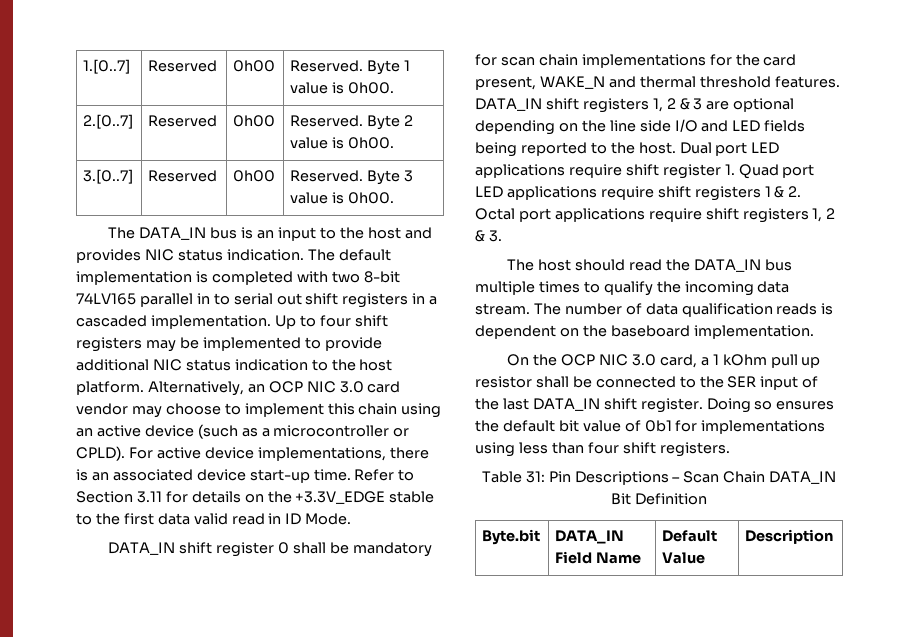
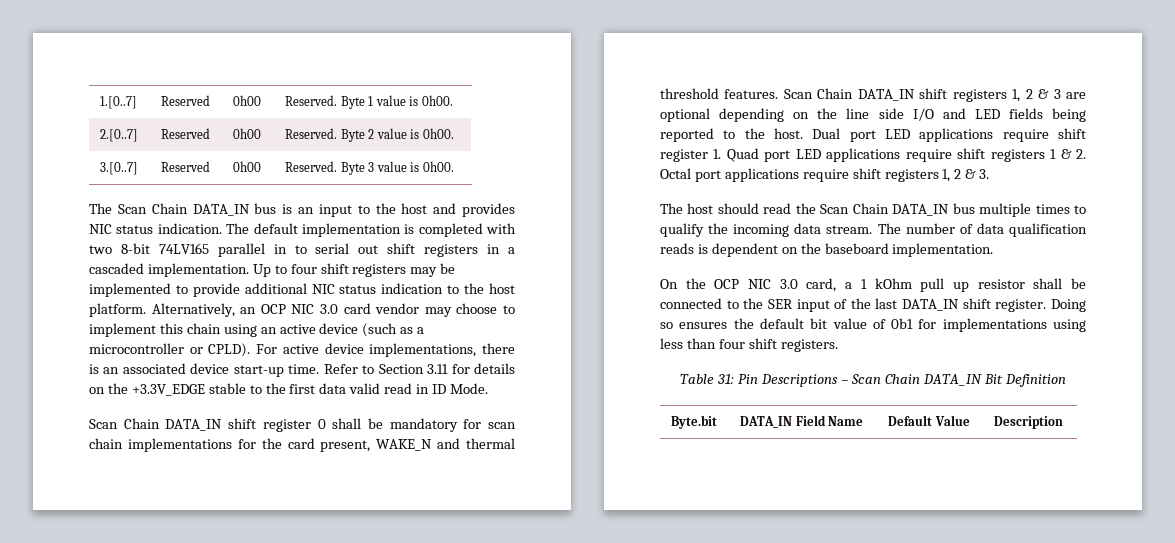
- The DATA_IN bus is an input to the host and provides NIC status indication.
+ The Scan Chain DATA_IN bus is an input to the host and provides NIC status indication.
- DATA_IN shift register 0 shall be mandatory for scan chain implementations for the card present, WAKE_N and thermal threshold features.
+ Scan Chain DATA_IN shift register 0 shall be mandatory for scan chain implementations for the card present, WAKE_N and thermal threshold features.
- DATA_IN shift registers 1, 2 & 3 are optional depending on the line side I/O and LED fields being reported to the host.
+ Scan Chain DATA_IN shift registers 1, 2 & 3 are optional depending on the line side I/O and LED fields being reported to the host.
- The host should read the DATA_IN bus multiple times to qualify the incoming data stream.
+ The host should read the Scan Chain DATA_IN bus multiple times to qualify the incoming data stream.

